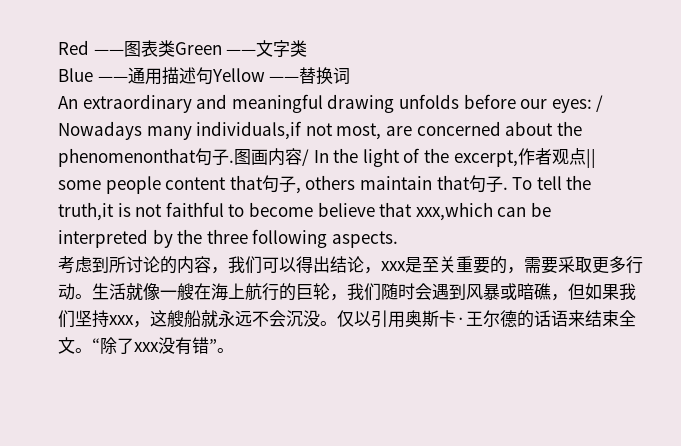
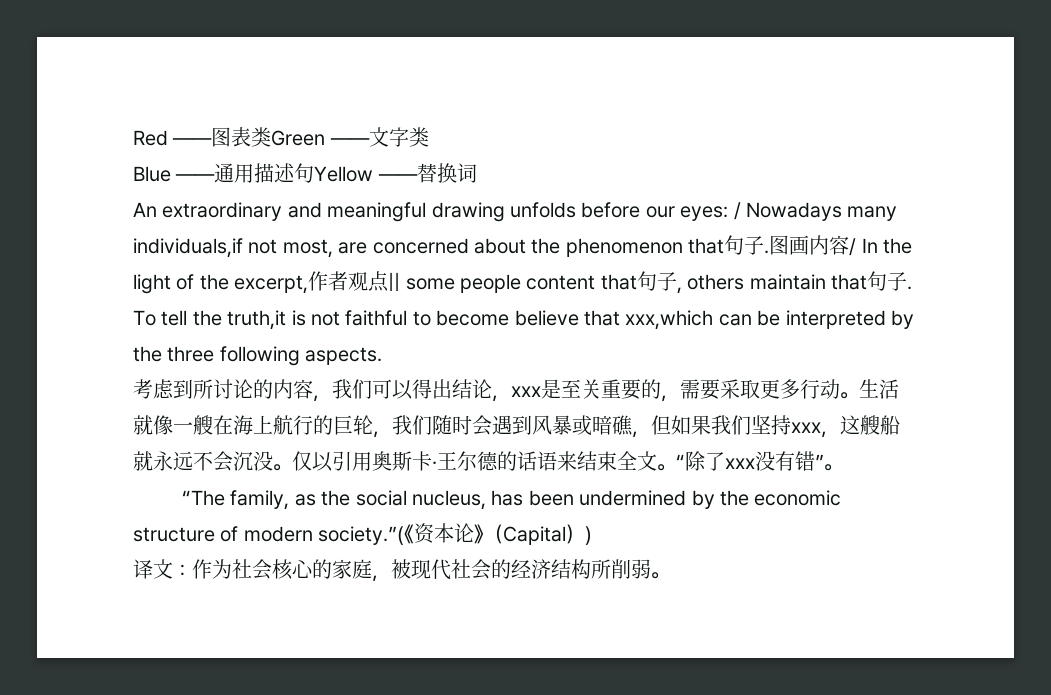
- An extraordinary and meaningful drawing unfolds before our eyes: / Nowadays many individuals,if not most, are concerned about the phenomenonthat句子.
+ An extraordinary and meaningful drawing unfolds before our eyes: / Nowadays many individuals,if not most, are concerned about the phenomenon that句子.
+ “The family, as the social nucleus, has been undermined by the economic structure of modern society.”(《资本论》（Capital）)
+ 译文：作为社会核心的家庭，被现代社会的经济结构所削弱。

